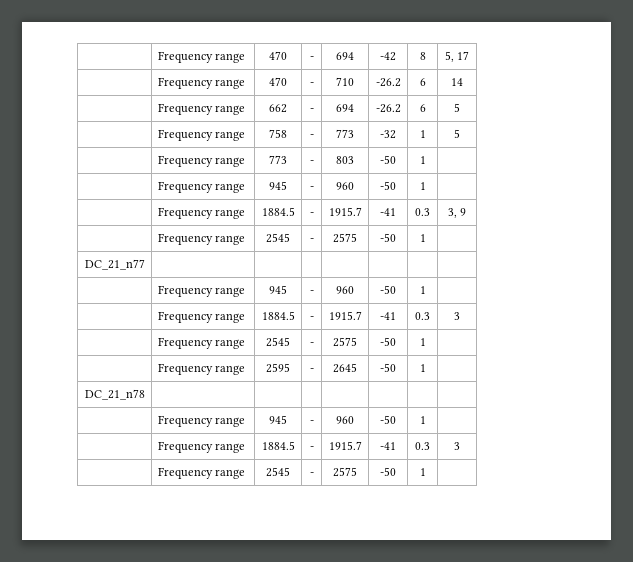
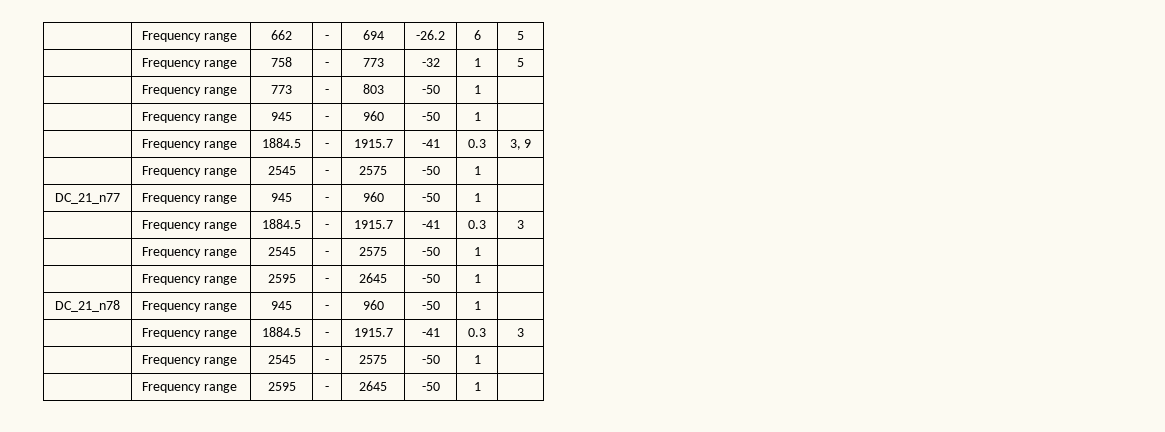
- | Frequency range | 470 | - | 694 | -42 | 8 | 5, 17
- | Frequency range | 470 | - | 710 | -26.2 | 6 | 14
- DC_21_n77 | | | | | | |
- | Frequency range | 945 | - | 960 | -50 | 1 |
+ DC_21_n77 | Frequency range | 945 | - | 960 | -50 | 1 |
- DC_21_n78 | | | | | | |
- | Frequency range | 945 | - | 960 | -50 | 1 |
+ DC_21_n78 | Frequency range | 945 | - | 960 | -50 | 1 |
  | Frequency range | 1884.5 | - | 1915.7 | -41 | 0.3 | 3
  | Frequency range | 2545 | - | 2575 | -50 | 1 |
+ | Frequency range | 2595 | - | 2645 | -50 | 1 |

